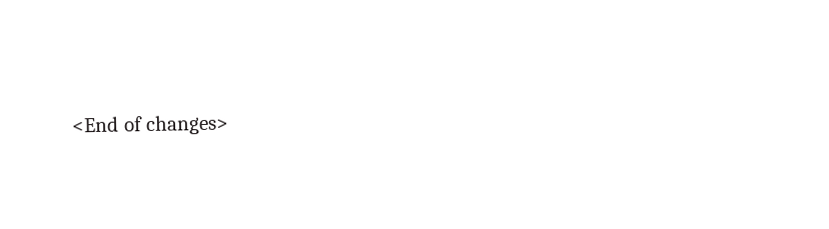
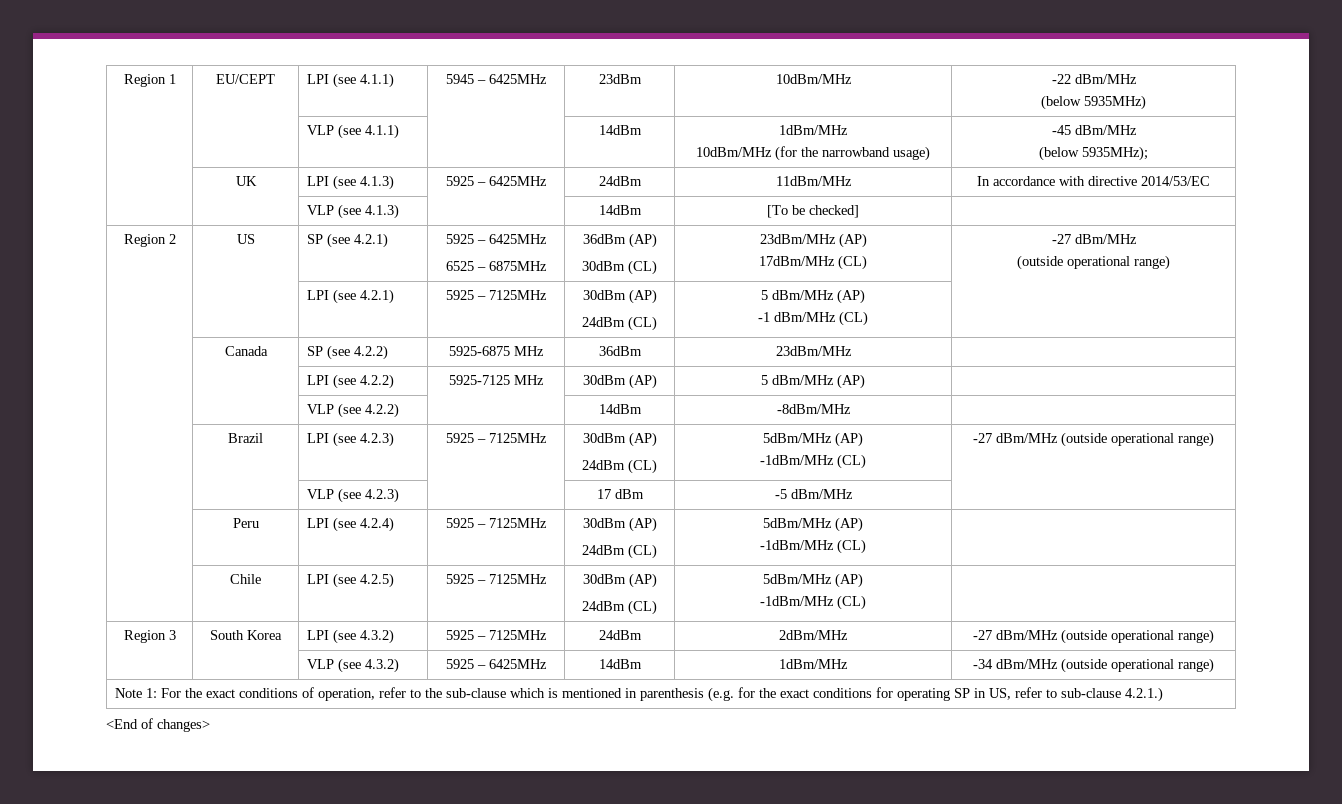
+ Region 1 | EU/CEPT | LPI (see 4.1.1) | 5945 – 6425MHz | 23dBm | 10dBm/MHz | -22 dBm/MHz
+ (below 5935MHz)
+ | | VLP (see 4.1.1) | | 14dBm | 1dBm/MHz
+ 10dBm/MHz (for the narrowband usage) | -45 dBm/MHz
+ (below 5935MHz);
+ | UK | LPI (see 4.1.3) | 5925 – 6425MHz | 24dBm | 11dBm/MHz | In accordance with directive 2014/53/EC
+ | | VLP (see 4.1.3) | | 14dBm | [To be checked] |
+ Region 2 | US | SP (see 4.2.1) | 5925 – 6425MHz
+ 6525 – 6875MHz | 36dBm (AP)
+ 30dBm (CL) | 23dBm/MHz (AP)
+ 17dBm/MHz (CL) | -27 dBm/MHz
+ (outside operational range)
+ | | LPI (see 4.2.1) | 5925 – 7125MHz | 30dBm (AP)
+ 24dBm (CL) | 5 dBm/MHz (AP)
+ -1 dBm/MHz (CL) |
+ | Canada | SP (see 4.2.2) | 5925-6875 MHz | 36dBm | 23dBm/MHz |
+ | | LPI (see 4.2.2) | 5925-7125 MHz | 30dBm (AP) | 5 dBm/MHz (AP) |
+ | | VLP (see 4.2.2) | | 14dBm | -8dBm/MHz |
+ | Brazil | LPI (see 4.2.3) | 5925 – 7125MHz | 30dBm (AP)
+ 24dBm (CL) | 5dBm/MHz (AP)
+ -1dBm/MHz (CL) | -27 dBm/MHz (outside operational range)
+ | | VLP (see 4.2.3) | | 17 dBm | -5 dBm/MHz |
+ | Peru | LPI (see 4.2.4) | 5925 – 7125MHz | 30dBm (AP)
+ 24dBm (CL) | 5dBm/MHz (AP)
+ -1dBm/MHz (CL) |
+ | Chile | LPI (see 4.2.5) | 5925 – 7125MHz | 30dBm (AP)
+ 24dBm (CL) | 5dBm/MHz (AP)
+ -1dBm/MHz (CL) |
+ Region 3 | South Korea | LPI (see 4.3.2) | 5925 – 7125MHz | 24dBm | 2dBm/MHz | -27 dBm/MHz (outside operational range)
+ | | VLP (see 4.3.2) | 5925 – 6425MHz | 14dBm | 1dBm/MHz | -34 dBm/MHz (outside operational range)
+ Note 1: For the exact conditions of operation, refer to the sub-clause which is mentioned in parenthesis (e.g. for the exact conditions for operating SP in US, refer to sub-clause 4.2.1.)

